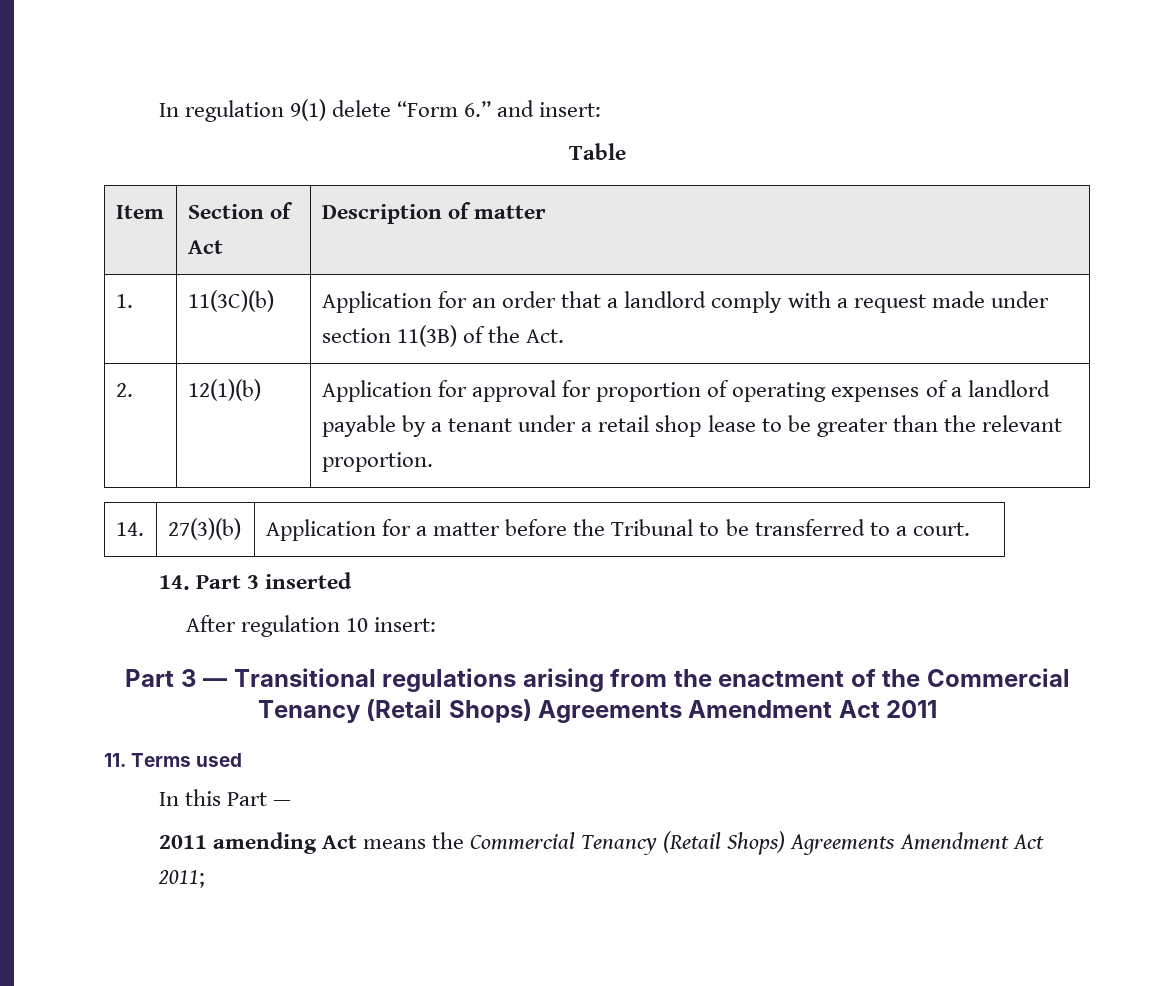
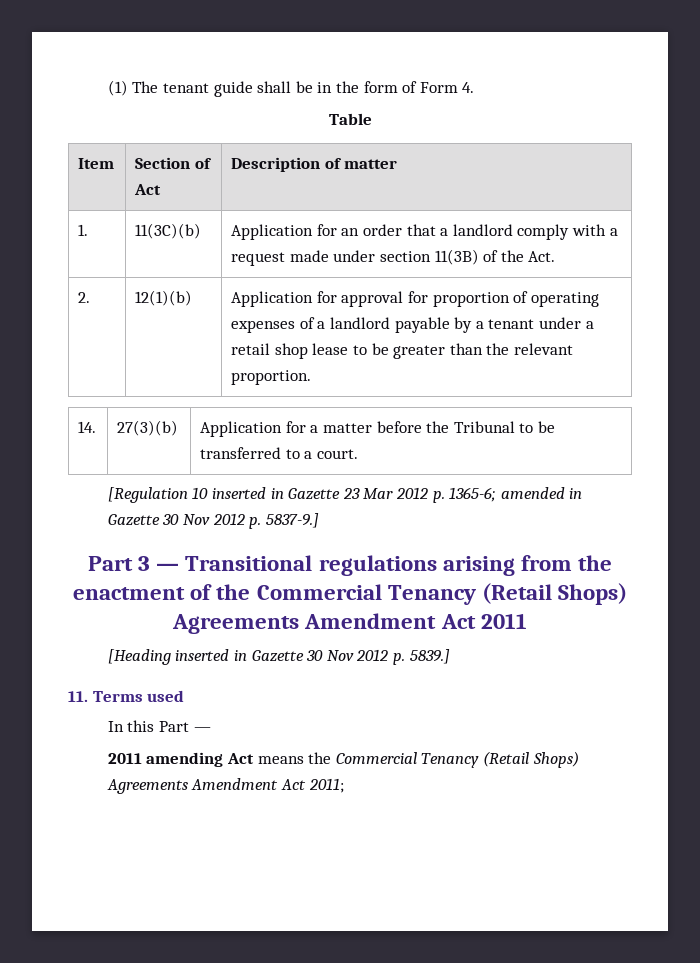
- In regulation 9(1) delete “Form 6.” and insert:
+ (1) The tenant guide shall be in the form of Form 4.
- 14. Part 3 inserted
- After regulation 10 insert:
+ [Regulation 10 inserted in Gazette 23 Mar 2012 p. 1365-6; amended in Gazette 30 Nov 2012 p. 5837-9.]
+ [Heading inserted in Gazette 30 Nov 2012 p. 5839.]

